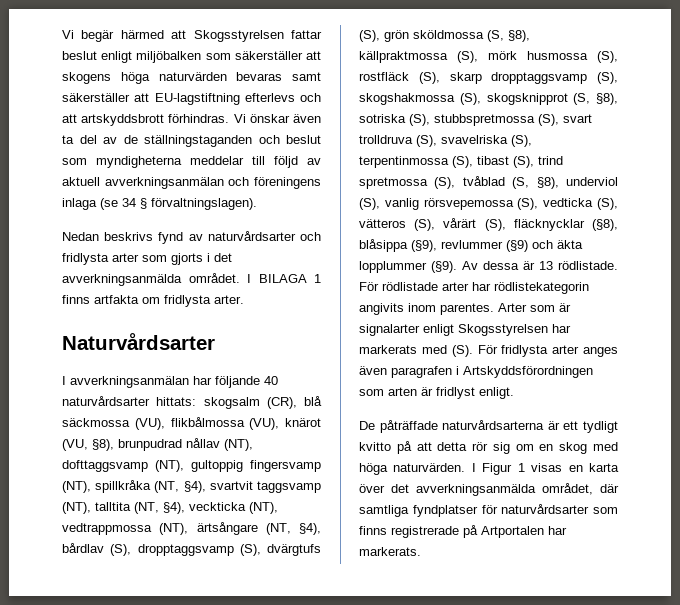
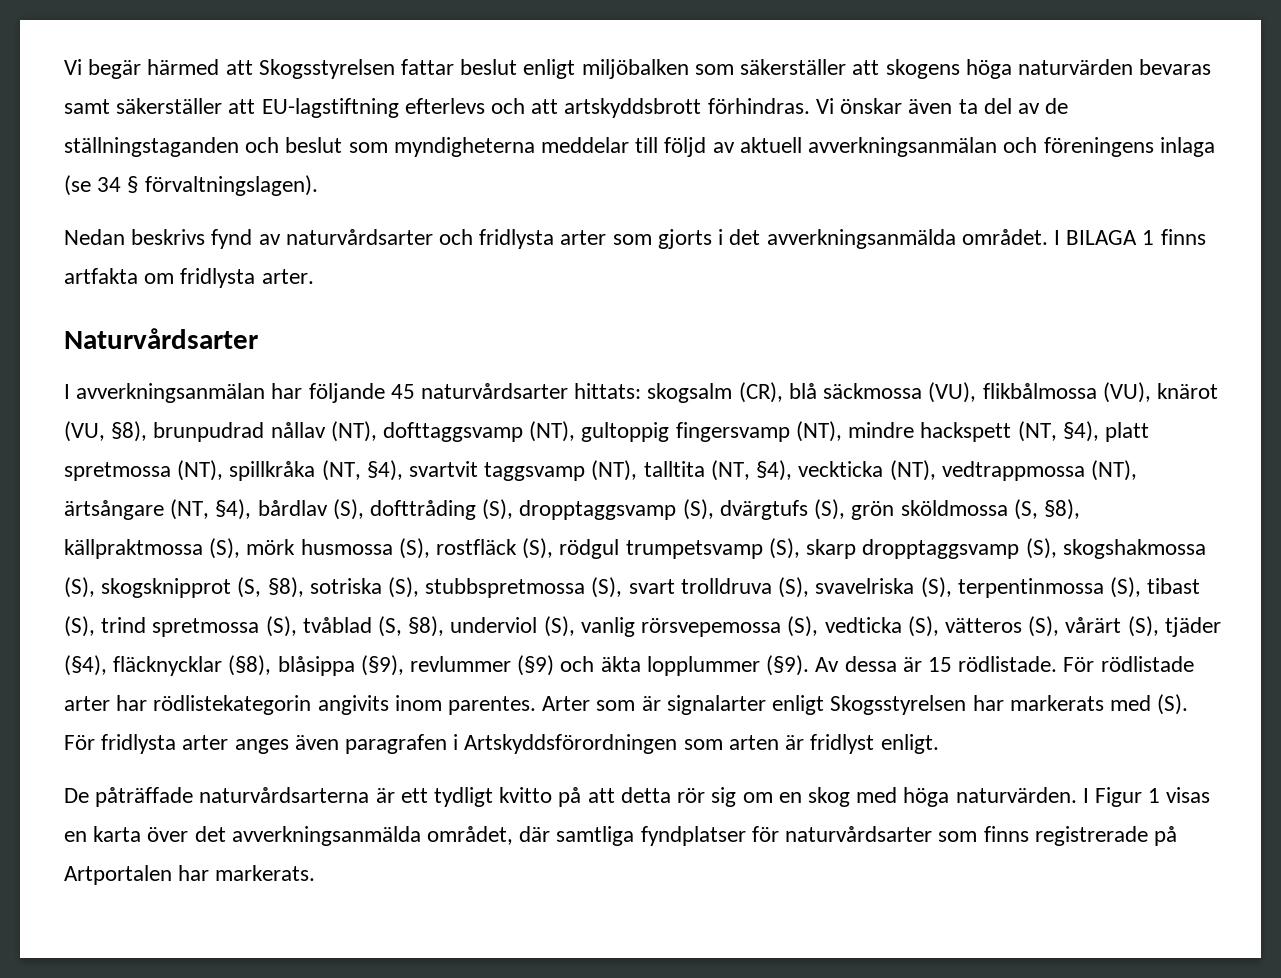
- I avverkningsanmälan har följande 40 naturvårdsarter hittats:
+ I avverkningsanmälan har följande 45 naturvårdsarter hittats:
- skogsalm (CR), blå säckmossa (VU), flikbålmossa (VU), knärot (VU, §8), brunpudrad nållav (NT), dofttaggsvamp (NT), gultoppig fingersvamp (NT), spillkråka (NT, §4), svartvit taggsvamp (NT), talltita (NT, §4), veckticka (NT), vedtrappmossa (NT), ärtsångare (NT, §4), bårdlav (S), dropptaggsvamp (S), dvärgtufs (S), grön sköldmossa (S, §8), källpraktmossa (S), mörk husmossa (S), rostfläck (S), skarp dropptaggsvamp (S), skogshakmossa (S), skogsknipprot (S, §8), sotriska (S), stubbspretmossa (S), svart trolldruva (S), svavelriska (S), terpentinmossa (S), tibast (S), trind spretmossa (S), tvåblad (S, §8), underviol (S), vanlig rörsvepemossa (S), vedticka (S), vätteros (S), vårärt (S), fläcknycklar (§8), blåsippa (§9), revlummer (§9) och äkta lopplummer (§9).
+ skogsalm (CR), blå säckmossa (VU), flikbålmossa (VU), knärot (VU, §8), brunpudrad nållav (NT), dofttaggsvamp (NT), gultoppig fingersvamp (NT), mindre hackspett (NT, §4), platt spretmossa (NT), spillkråka (NT, §4), svartvit taggsvamp (NT), talltita (NT, §4), veckticka (NT), vedtrappmossa (NT), ärtsångare (NT, §4), bårdlav (S), dofttråding (S), dropptaggsvamp (S), dvärgtufs (S), grön sköldmossa (S, §8), källpraktmossa (S), mörk husmossa (S), rostfläck (S), rödgul trumpetsvamp (S), skarp dropptaggsvamp (S), skogshakmossa (S), skogsknipprot (S, §8), sotriska (S), stubbspretmossa (S), svart trolldruva (S), svavelriska (S), terpentinmossa (S), tibast (S), trind spretmossa (S), tvåblad (S, §8), underviol (S), vanlig rörsvepemossa (S), vedticka (S), vätteros (S), vårärt (S), tjäder (§4), fläcknycklar (§8), blåsippa (§9), revlummer (§9) och äkta lopplummer (§9).
- Av dessa är 13 rödlistade.
+ Av dessa är 15 rödlistade.

